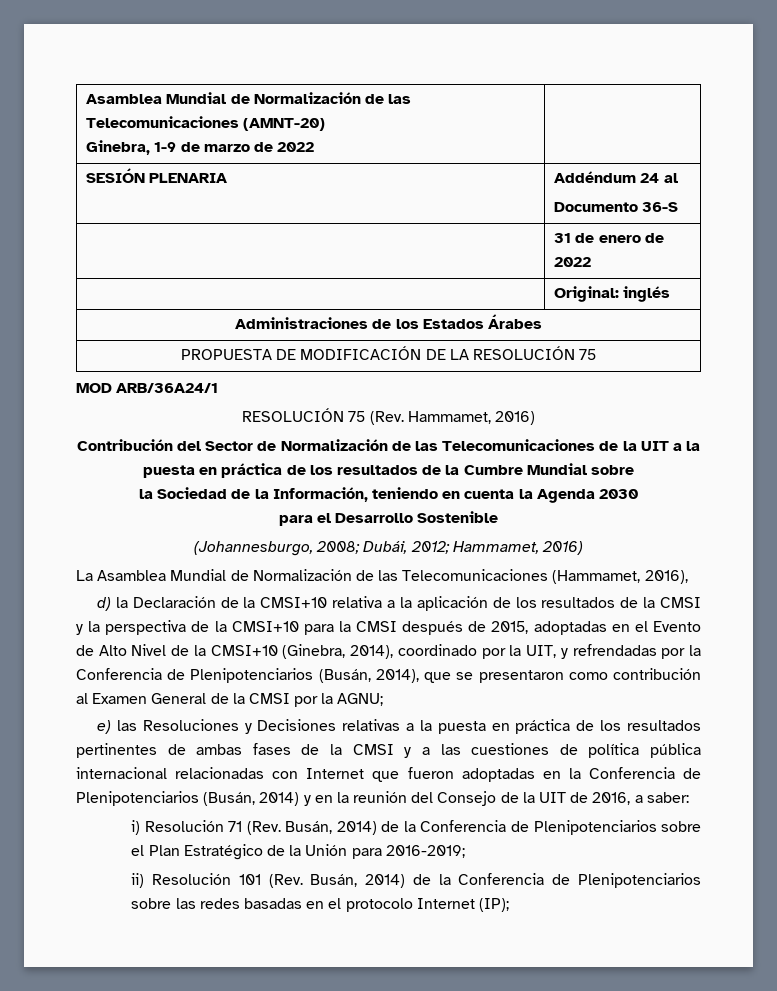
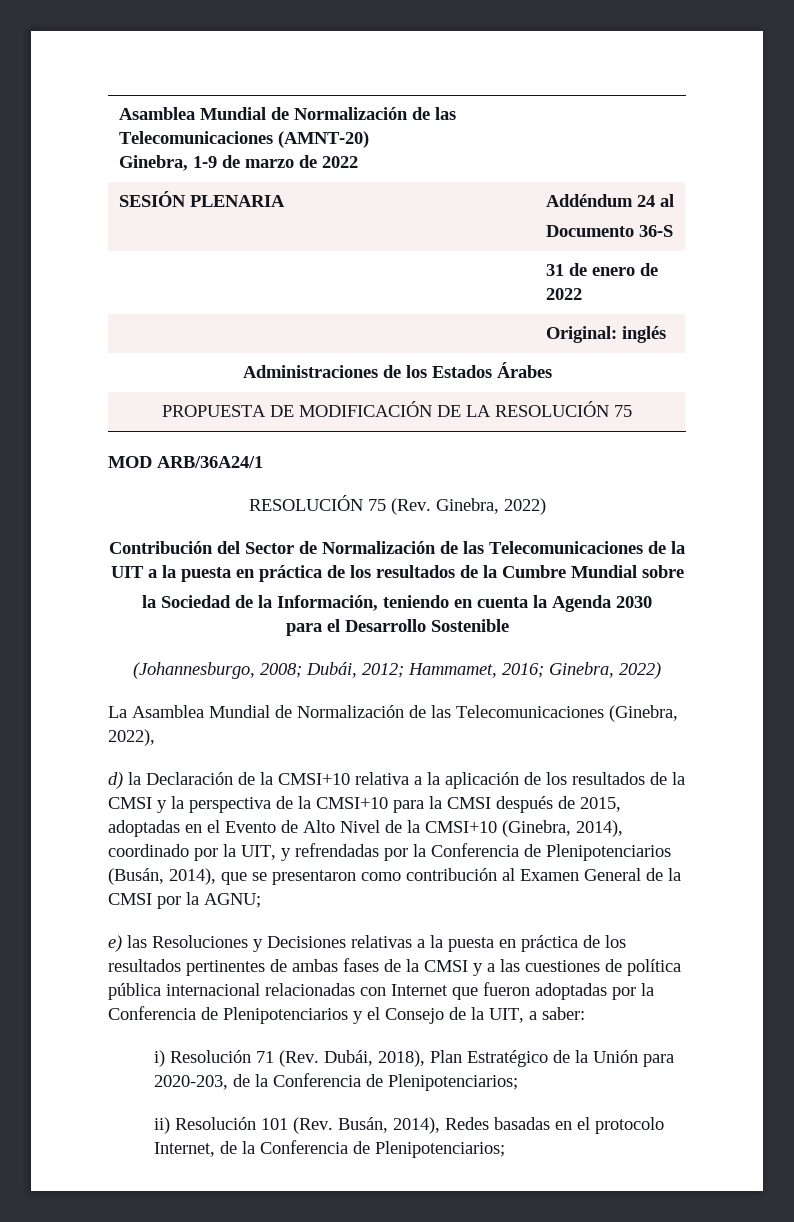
- RESOLUCIÓN 75 (Rev. Hammamet, 2016)
+ RESOLUCIÓN 75 (Rev. Ginebra, 2022)
- (Johannesburgo, 2008; Dubái, 2012; Hammamet, 2016)
+ (Johannesburgo, 2008; Dubái, 2012; Hammamet, 2016; Ginebra, 2022)
- La Asamblea Mundial de Normalización de las Telecomunicaciones (Hammamet, 2016),
+ La Asamblea Mundial de Normalización de las Telecomunicaciones (Ginebra, 2022),
- e) las Resoluciones y Decisiones relativas a la puesta en práctica de los resultados pertinentes de ambas fases de la CMSI y a las cuestiones de política pública internacional relacionadas con Internet que fueron adoptadas en la Conferencia de Plenipotenciarios (Busán, 2014) y en la reunión del Consejo de la UIT de 2016, a saber:
+ e) las Resoluciones y Decisiones relativas a la puesta en práctica de los resultados pertinentes de ambas fases de la CMSI y a las cuestiones de política pública internacional relacionadas con Internet que fueron adoptadas por la Conferencia de Plenipotenciarios y el Consejo de la UIT, a saber:
- i) Resolución 71 (Rev. Busán, 2014) de la Conferencia de Plenipotenciarios sobre el Plan Estratégico de la Unión para 2016-2019;
+ i) Resolución 71 (Rev. Dubái, 2018), Plan Estratégico de la Unión para 2020-203, de la Conferencia de Plenipotenciarios;
- ii) Resolución 101 (Rev. Busán, 2014) de la Conferencia de Plenipotenciarios sobre las redes basadas en el protocolo Internet (IP);
+ ii) Resolución 101 (Rev. Busán, 2014), Redes basadas en el protocolo Internet, de la Conferencia de Plenipotenciarios;

